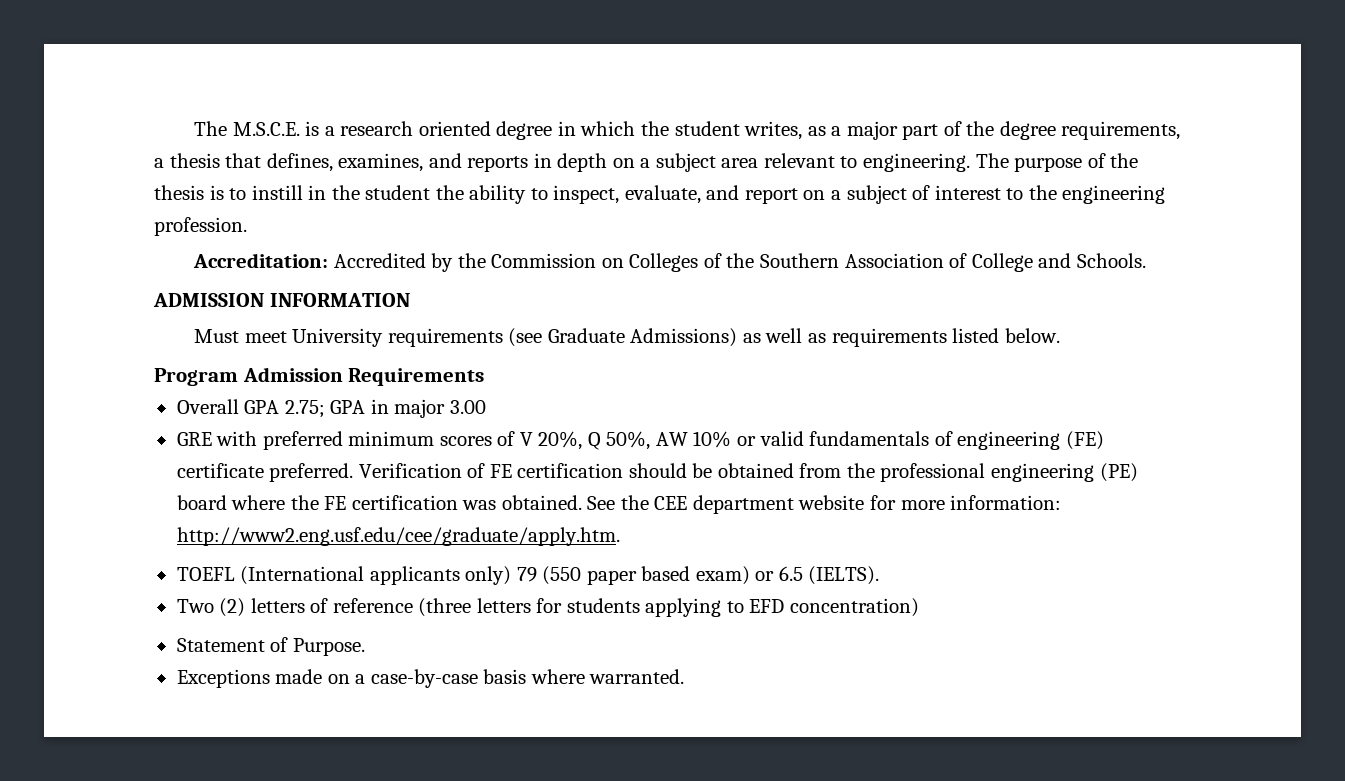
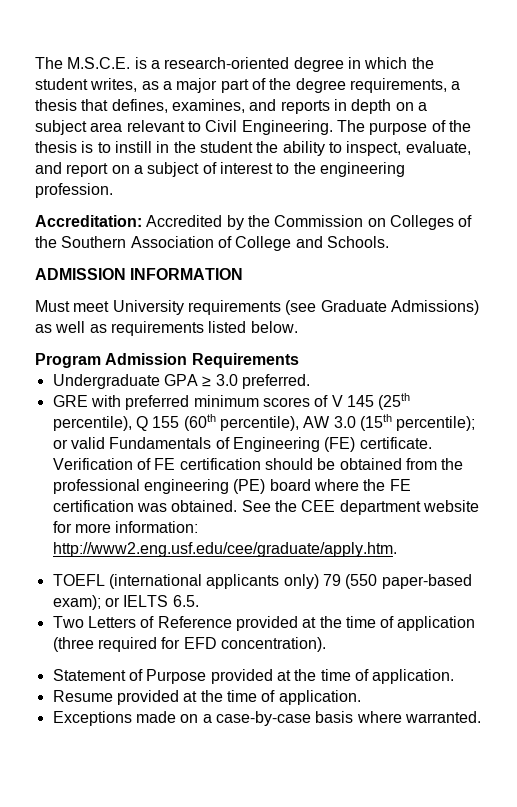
- The M.S.C.E. is a research oriented degree in which the student writes, as a major part of the degree requirements, a thesis that defines, examines, and reports in depth on a subject area relevant to engineering.
+ The M.S.C.E. is a research-oriented degree in which the student writes, as a major part of the degree requirements, a thesis that defines, examines, and reports in depth on a subject area relevant to Civil Engineering.
- Overall GPA 2.75; GPA in major 3.00
+ Undergraduate GPA ≥ 3.0 preferred.
- GRE with preferred minimum scores of V 20%, Q 50%, AW 10% or valid fundamentals of engineering (FE) certificate preferred.
+ GRE with preferred minimum scores of V 145 (25th percentile), Q 155 (60th percentile), AW 3.0 (15th percentile); or valid Fundamentals of Engineering (FE) certificate.
- TOEFL (International applicants only) 79 (550 paper based exam) or 6.5 (IELTS).
- Two (2) letters of reference (three letters for students applying to EFD concentration)
- Statement of Purpose.
+ TOEFL (international applicants only) 79 (550 paper-based exam); or IELTS 6.5.
+ Two Letters of Reference provided at the time of application (three required for EFD concentration).
+ Statement of Purpose provided at the time of application.
+ Resume provided at the time of application.

